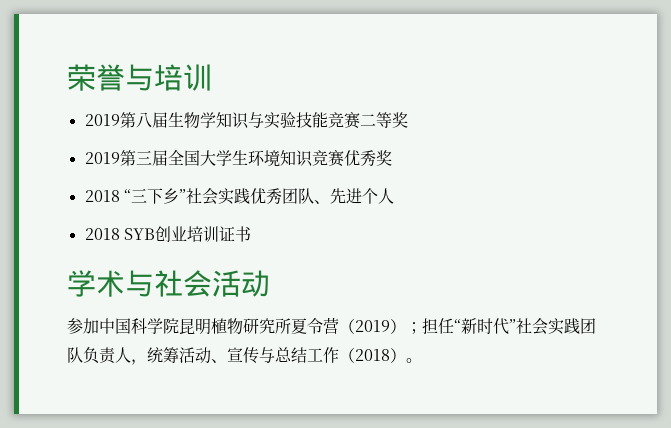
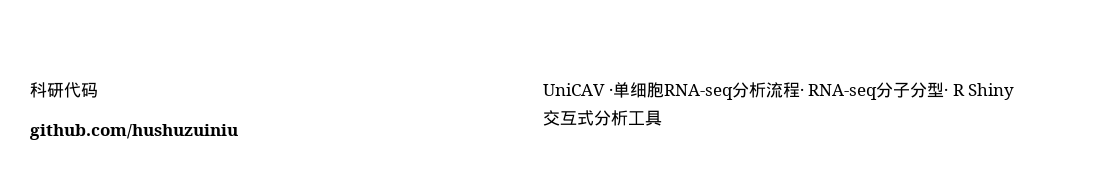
- 荣誉与培训
- 2019第八届生物学知识与实验技能竞赛二等奖
- 2019第三届全国大学生环境知识竞赛优秀奖
- 2018 “三下乡”社会实践优秀团队、先进个人
- 2018 SYB创业培训证书
- 学术与社会活动
- 参加中国科学院昆明植物研究所夏令营（2019）；担任“新时代”社会实践团队负责人，统筹活动、宣传与总结工作（2018）。
+ 科研代码
+ github.com/hushuzuiniu
+ UniCAV ·单细胞RNA-seq分析流程· RNA-seq分子分型· R Shiny交互式分析工具

